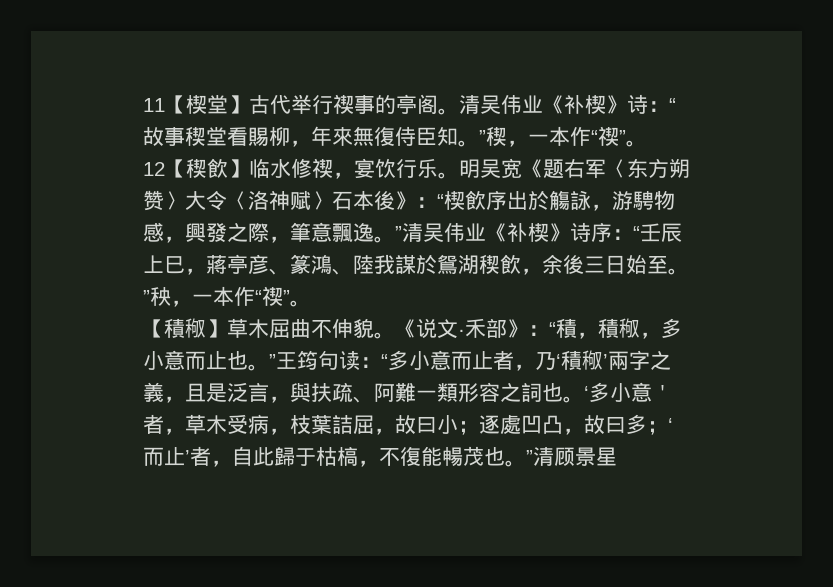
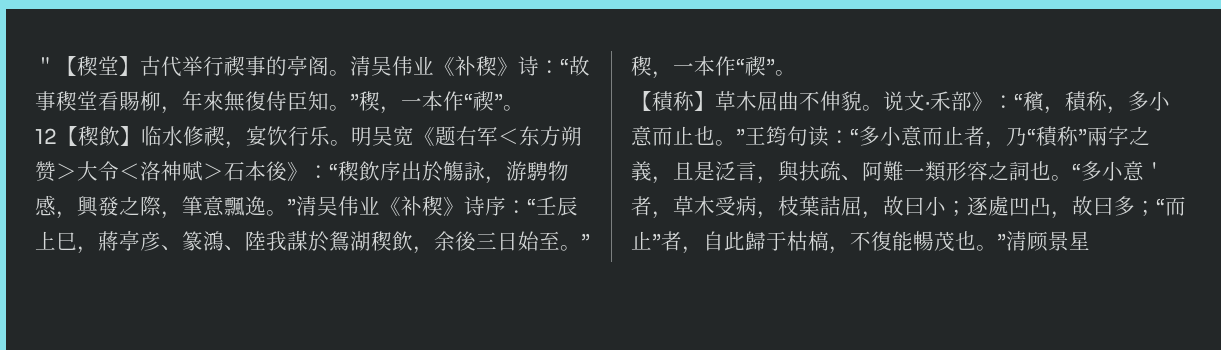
- 11【楔堂】古代举行禊事的亭阁。
+ ＂【稧堂】古代举行禊事的亭阁。
- 清吴伟业《补楔》诗：“故事稧堂看賜柳，年來無復侍臣知。”稧，一本作“禊”。
+ 清吴伟业《补稧》诗：“故事稧堂看賜柳，年來無復侍臣知。”稧，一本作“禊”。
- 明吴宽《题右军〈东方朔赞〉大令〈洛神赋〉石本後》：“楔飲序出於觴詠，游騁物感，興發之際，筆意飄逸。”清吴伟业《补楔》诗序：“壬辰上巳，蔣亭彦、篆鴻、陸我謀於鴛湖稧飲，余後三日始至。”秧，一本作“禊”。
+ 明吴宽《题右军＜东方朔赞＞大令＜洛神赋＞石本後》：“稧飲序出於觴詠，游騁物感，興發之際，筆意飄逸。”清吴伟业《补稧》诗序：“壬辰上巳，蔣亭彦、篆鴻、陸我謀於鴛湖稧飲，余後三日始至。”稧，一本作“禊”。
- 【積䅓】草木屈曲不伸貌。
+ 【積称】草木屈曲不伸貌。
- 《说文·禾部》：“積，積䅓，多小意而止也。”王筠句读：“多小意而止者，乃‘積䅓’兩字之義，且是泛言，與扶疏、阿難一類形容之詞也。
+ 说文·禾部》：“穦，積称，多小意而止也。”王筠句读：“多小意而止者，乃“積称”兩字之義，且是泛言，與扶疏、阿難一類形容之詞也。
- ‘多小意＇者，草木受病，枝葉詰屈，故曰小；逐處凹凸，故曰多；‘而止’者，自此歸于枯槁，不復能暢茂也。”清顾景星
+ “多小意＇者，草木受病，枝葉詰屈，故曰小；逐處凹凸，故曰多；“而止”者，自此歸于枯槁，不復能暢茂也。”清顾景星

